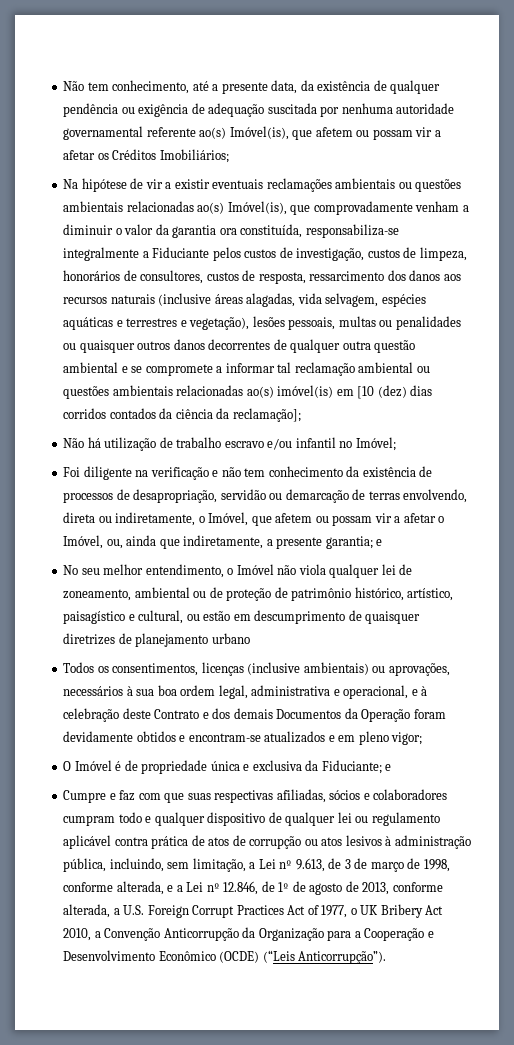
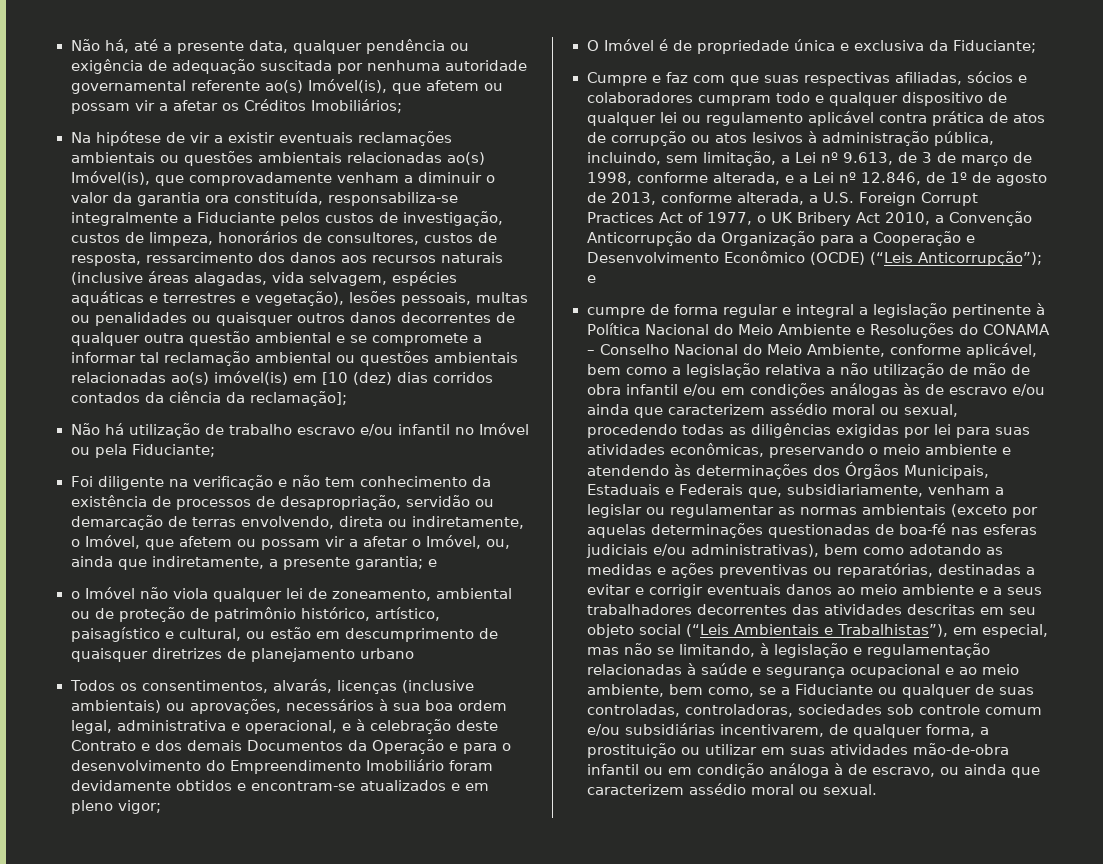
- Não tem conhecimento, até a presente data, da existência de qualquer pendência ou exigência de adequação suscitada por nenhuma autoridade governamental referente ao(s) Imóvel(is), que afetem ou possam vir a afetar os Créditos Imobiliários;
+ Não há, até a presente data, qualquer pendência ou exigência de adequação suscitada por nenhuma autoridade governamental referente ao(s) Imóvel(is), que afetem ou possam vir a afetar os Créditos Imobiliários;
- Não há utilização de trabalho escravo e/ou infantil no Imóvel;
+ Não há utilização de trabalho escravo e/ou infantil no Imóvel ou pela Fiduciante;
- No seu melhor entendimento, o Imóvel não viola qualquer lei de zoneamento, ambiental ou de proteção de patrimônio histórico, artístico, paisagístico e cultural, ou estão em descumprimento de quaisquer diretrizes de planejamento urbano
+ o Imóvel não viola qualquer lei de zoneamento, ambiental ou de proteção de patrimônio histórico, artístico, paisagístico e cultural, ou estão em descumprimento de quaisquer diretrizes de planejamento urbano
- Todos os consentimentos, licenças (inclusive ambientais) ou aprovações, necessários à sua boa ordem legal, administrativa e operacional, e à celebração deste Contrato e dos demais Documentos da Operação foram devidamente obtidos e encontram-se atualizados e em pleno vigor;
+ Todos os consentimentos, alvarás, licenças (inclusive ambientais) ou aprovações, necessários à sua boa ordem legal, administrativa e operacional, e à celebração deste Contrato e dos demais Documentos da Operação e para o desenvolvimento do Empreendimento Imobiliário foram devidamente obtidos e encontram-se atualizados e em pleno vigor;
- O Imóvel é de propriedade única e exclusiva da Fiduciante; e
+ O Imóvel é de propriedade única e exclusiva da Fiduciante;
- Cumpre e faz com que suas respectivas afiliadas, sócios e colaboradores cumpram todo e qualquer dispositivo de qualquer lei ou regulamento aplicável contra prática de atos de corrupção ou atos lesivos à administração pública, incluindo, sem limitação, a Lei nº 9.613, de 3 de março de 1998, conforme alterada, e a Lei nº 12.846, de 1º de agosto de 2013, conforme alterada, a U.S. Foreign Corrupt Practices Act of 1977, o UK Bribery Act 2010, a Convenção Anticorrupção da Organização para a Cooperação e Desenvolvimento Econômico (OCDE) (“Leis Anticorrupção”).
+ Cumpre e faz com que suas respectivas afiliadas, sócios e colaboradores cumpram todo e qualquer dispositivo de qualquer lei ou regulamento aplicável contra prática de atos de corrupção ou atos lesivos à administração pública, incluindo, sem limitação, a Lei nº 9.613, de 3 de março de 1998, conforme alterada, e a Lei nº 12.846, de 1º de agosto de 2013, conforme alterada, a U.S. Foreign Corrupt Practices Act of 1977, o UK Bribery Act 2010, a Convenção Anticorrupção da Organização para a Cooperação e Desenvolvimento Econômico (OCDE) (“Leis Anticorrupção”); e
+ cumpre de forma regular e integral a legislação pertinente à Política Nacional do Meio Ambiente e Resoluções do CONAMA – Conselho Nacional do Meio Ambiente, conforme aplicável, bem como a legislação relativa a não utilização de mão de obra infantil e/ou em condições análogas às de escravo e/ou ainda que caracterizem assédio moral ou sexual, procedendo todas as diligências exigidas por lei para suas atividades econômicas, preservando o meio ambiente e atendendo às determinações dos Órgãos Municipais, Estaduais e Federais que, subsidiariamente, venham a legislar ou regulamentar as normas ambientais (exceto por aquelas determinações questionadas de boa-fé nas esferas judiciais e/ou administrativas), bem como adotando as medidas e ações preventivas ou reparatórias, destinadas a evitar e corrigir eventuais danos ao meio ambiente e a seus trabalhadores decorrentes das atividades descritas em seu objeto social (“Leis Ambientais e Trabalhistas”), em especial, mas não se limitando, à legislação e regulamentação relacionadas à saúde e segurança ocupacional e ao meio ambiente, bem como, se a Fiduciante ou qualquer de suas controladas, controladoras, sociedades sob controle comum e/ou subsidiárias incentivarem, de qualquer forma, a prostituição ou utilizar em suas atividades mão-de-obra infantil ou em condição análoga à de escravo, ou ainda que caracterizem assédio moral ou sexual.

